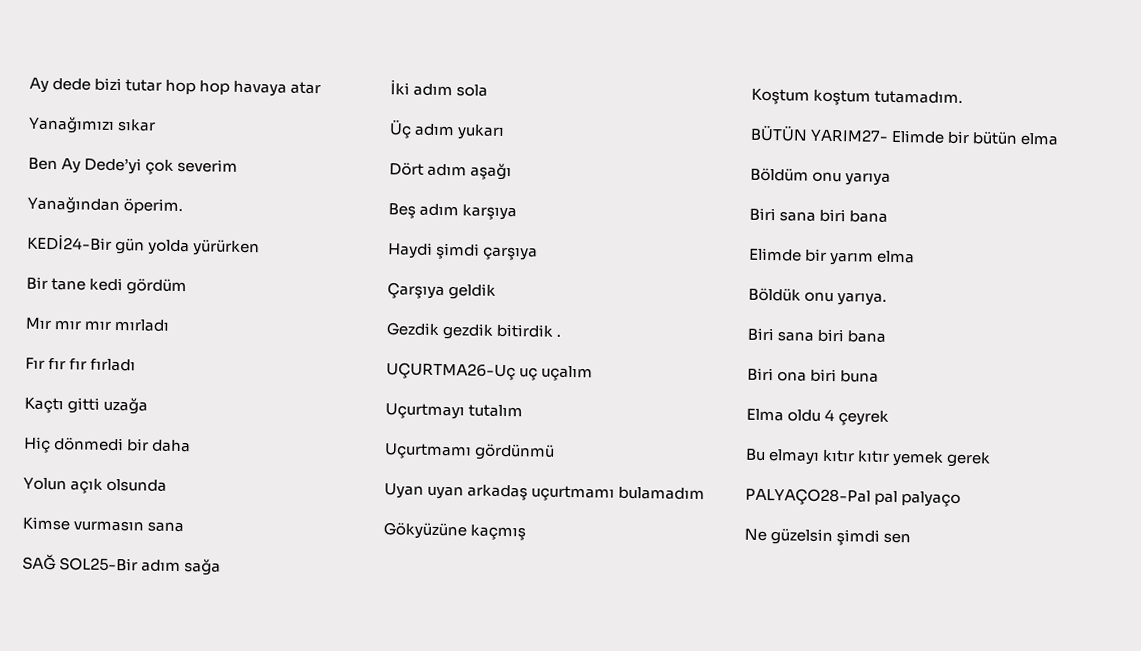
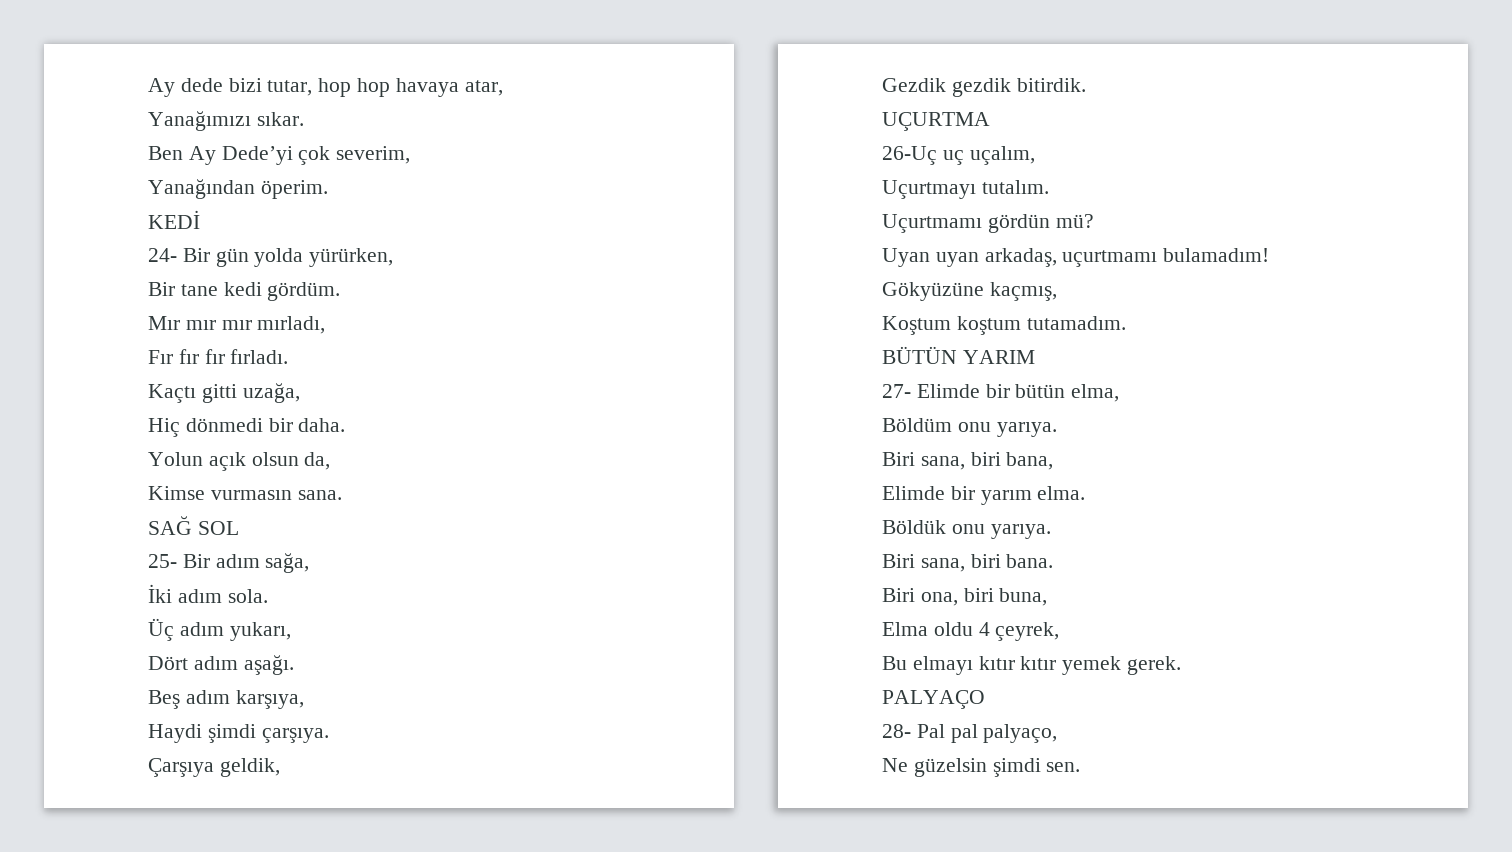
- Ay dede bizi tutar hop hop havaya atar
+ Ay dede bizi tutar, hop hop havaya atar,
- Yanağımızı sıkar
+ Yanağımızı sıkar.
- Ben Ay Dede’yi çok severim
+ Ben Ay Dede’yi çok severim,
- KEDİ24-Bir gün yolda yürürken
+ KEDİ
+ 24- Bir gün yolda yürürken,
- Bir tane kedi gördüm
+ Bir tane kedi gördüm.
- Mır mır mır mırladı
+ Mır mır mır mırladı,
- Fır fır fır fırladı
+ Fır fır fır fırladı.
- Kaçtı gitti uzağa
+ Kaçtı gitti uzağa,
- Hiç dönmedi bir daha
+ Hiç dönmedi bir daha.
- Yolun açık olsunda
+ Yolun açık olsun da,
- Kimse vurmasın sana
+ Kimse vurmasın sana.
- SAĞ SOL25-Bir adım sağa
+ SAĞ SOL
+ 25- Bir adım sağa,
- İki adım sola
+ İki adım sola.
- Üç adım yukarı
+ Üç adım yukarı,
- Dört adım aşağı
+ Dört adım aşağı.
- Beş adım karşıya
+ Beş adım karşıya,
- Haydi şimdi çarşıya
+ Haydi şimdi çarşıya.
- Çarşıya geldik
+ Çarşıya geldik,
- Gezdik gezdik bitirdik .
- UÇURTMA26-Uç uç uçalım
+ Gezdik gezdik bitirdik.
+ UÇURTMA
+ 26-Uç uç uçalım,
- Uçurtmayı tutalım
+ Uçurtmayı tutalım.
- Uçurtmamı gördünmü
+ Uçurtmamı gördün mü?
- Uyan uyan arkadaş uçurtmamı bulamadım
+ Uyan uyan arkadaş, uçurtmamı bulamadım!
- Gökyüzüne kaçmış
+ Gökyüzüne kaçmış,
- BÜTÜN YARIM27- Elimde bir bütün elma
+ BÜTÜN YARIM
+ 27- Elimde bir bütün elma,
- Böldüm onu yarıya
- Biri sana biri bana
+ Böldüm onu yarıya.
+ Biri sana, biri bana,
- Elimde bir yarım elma
+ Elimde bir yarım elma.
  Böldük onu yarıya.
- Biri sana biri bana
- Biri ona biri buna
+ Biri sana, biri bana.
+ Biri ona, biri buna,
- Elma oldu 4 çeyrek
+ Elma oldu 4 çeyrek,
- Bu elmayı kıtır kıtır yemek gerek
- PALYAÇO28-Pal pal palyaço
+ Bu elmayı kıtır kıtır yemek gerek.
+ PALYAÇO
+ 28- Pal pal palyaço,
- Ne güzelsin şimdi sen
+ Ne güzelsin şimdi sen.

